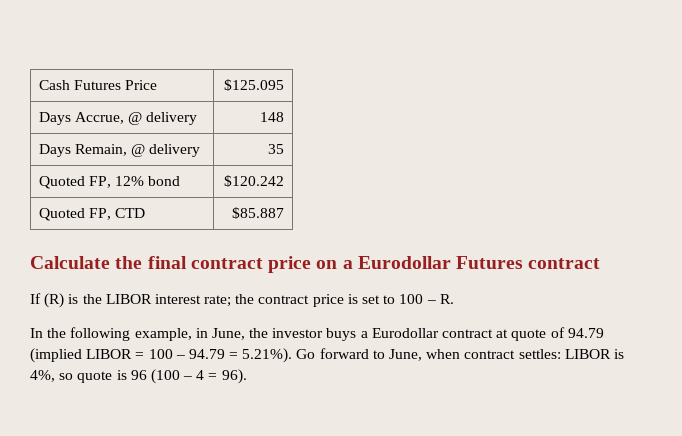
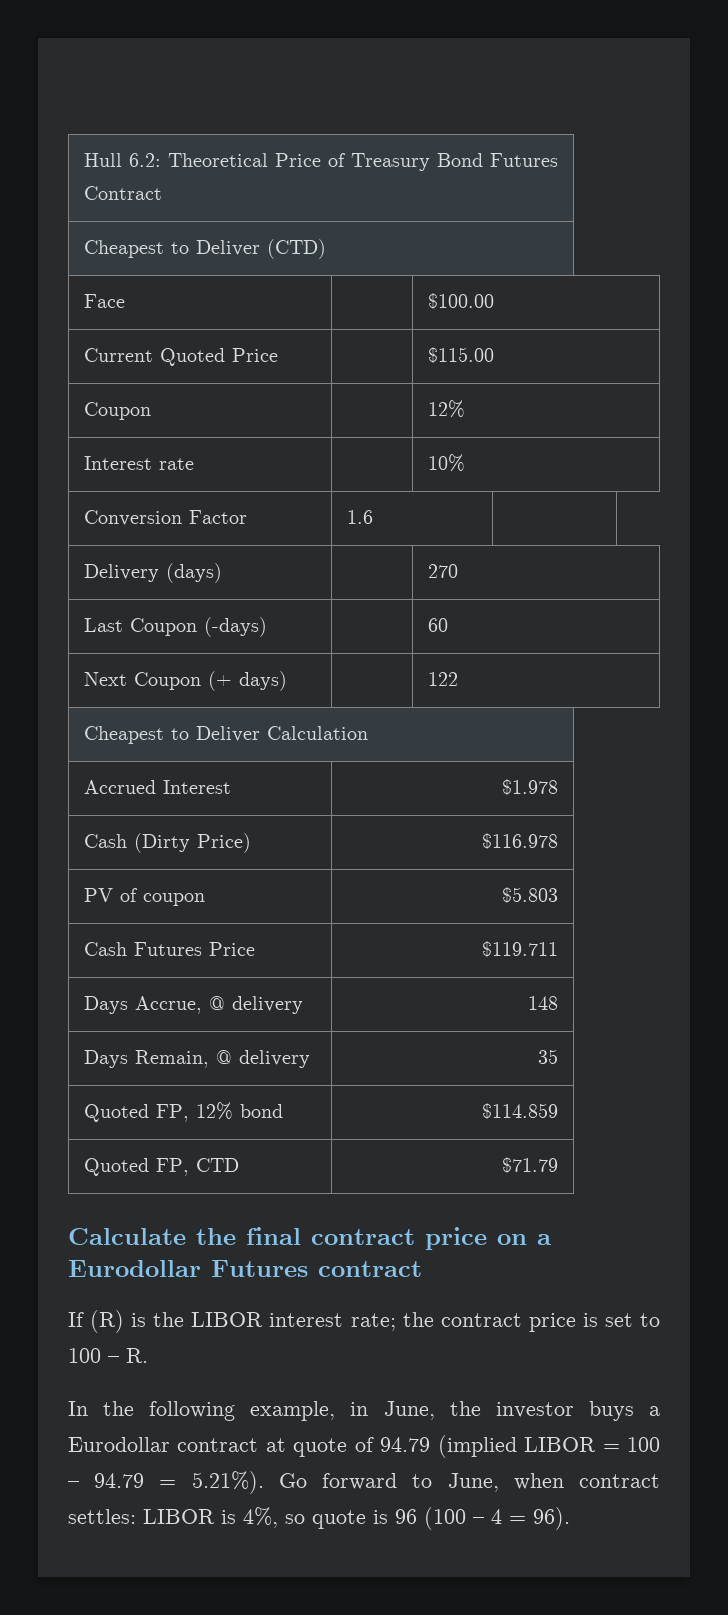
+ Hull 6.2: Theoretical Price of Treasury Bond Futures Contract
+ Cheapest to Deliver (CTD)
+ Face | | $100.00
+ Current Quoted Price | | $115.00
+ Coupon | | 12%
+ Interest rate | | 10%
+ Conversion Factor | 1.6 |
+ Delivery (days) | | 270
+ Last Coupon (-days) | | 60
+ Next Coupon (+ days) | | 122
+ Cheapest to Deliver Calculation
+ Accrued Interest | $1.978
+ Cash (Dirty Price) | $116.978
+ PV of coupon | $5.803
- Cash Futures Price | $125.095
+ Cash Futures Price | $119.711
- Quoted FP, 12% bond | $120.242
+ Quoted FP, 12% bond | $114.859
- Quoted FP, CTD | $85.887
+ Quoted FP, CTD | $71.79

